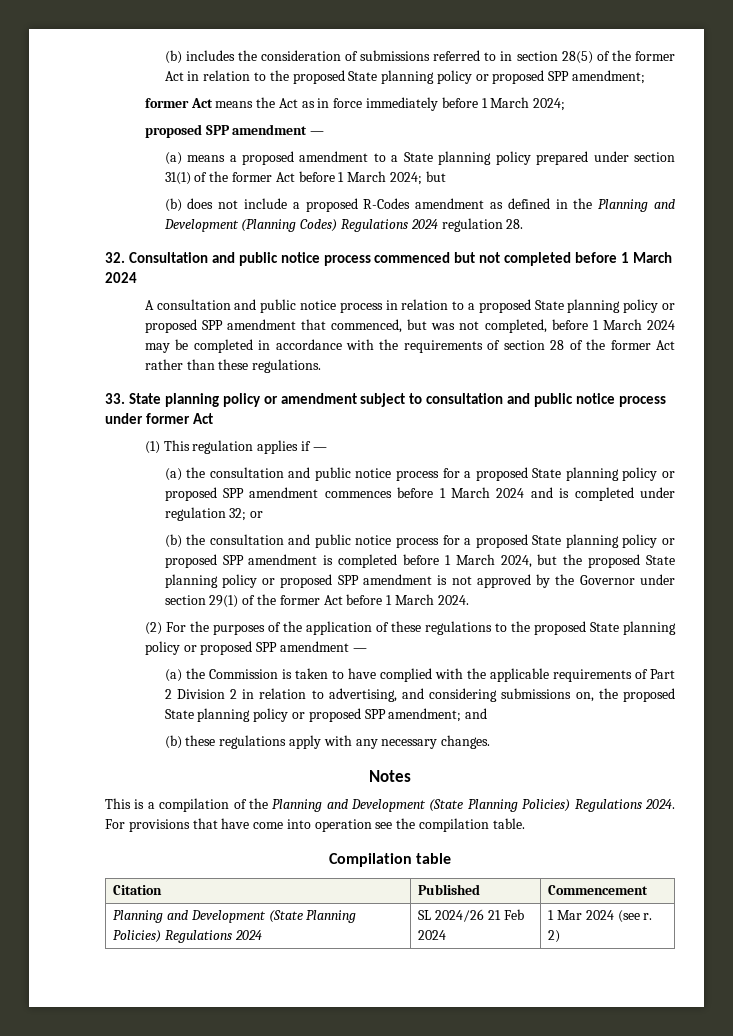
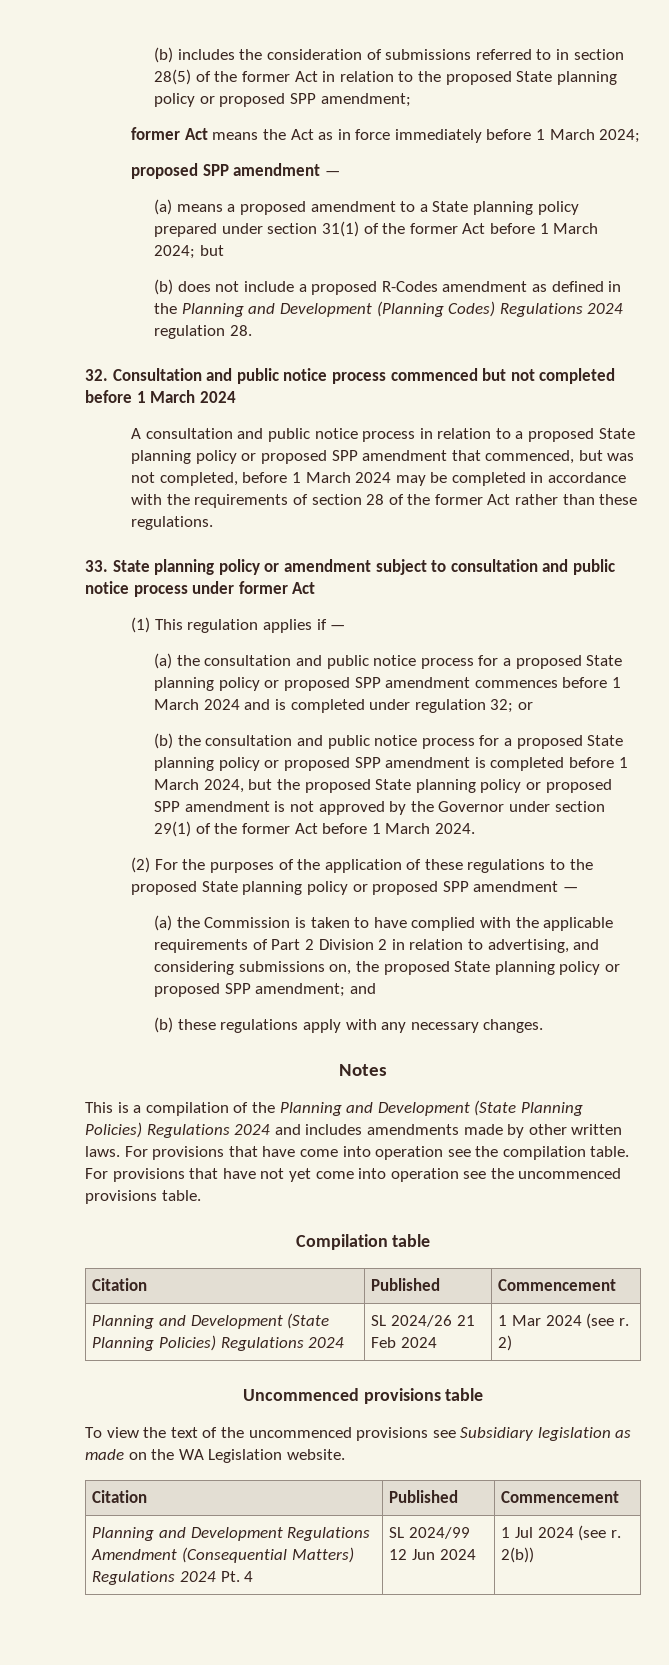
- This is a compilation of the Planning and Development (State Planning Policies) Regulations 2024.
+ This is a compilation of the Planning and Development (State Planning Policies) Regulations 2024 and includes amendments made by other written laws.
+ For provisions that have not yet come into operation see the uncommenced provisions table.
+ Uncommenced provisions table
+ To view the text of the uncommenced provisions see Subsidiary legislation as made on the WA Legislation website.
+ Citation | Published | Commencement
+ Planning and Development Regulations Amendment (Consequential Matters) Regulations 2024 Pt. 4 | SL 2024/99 12 Jun 2024 | 1 Jul 2024 (see r. 2(b))

